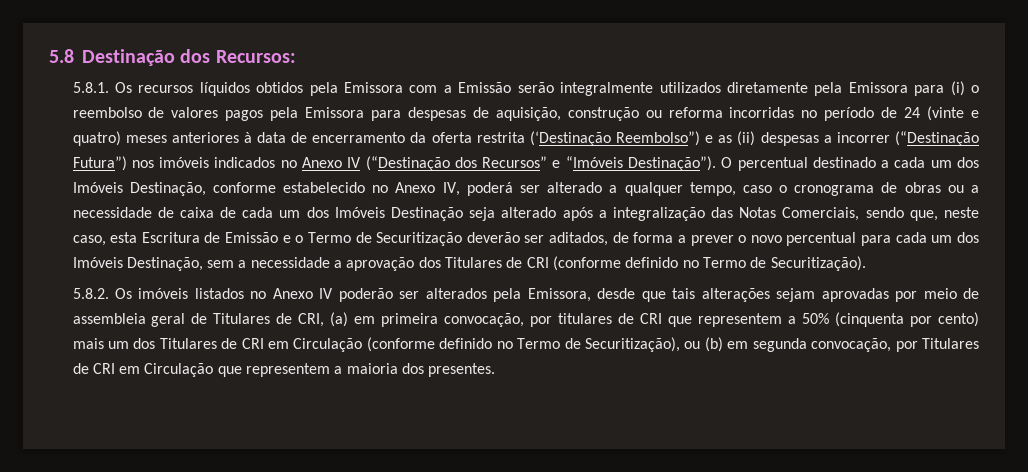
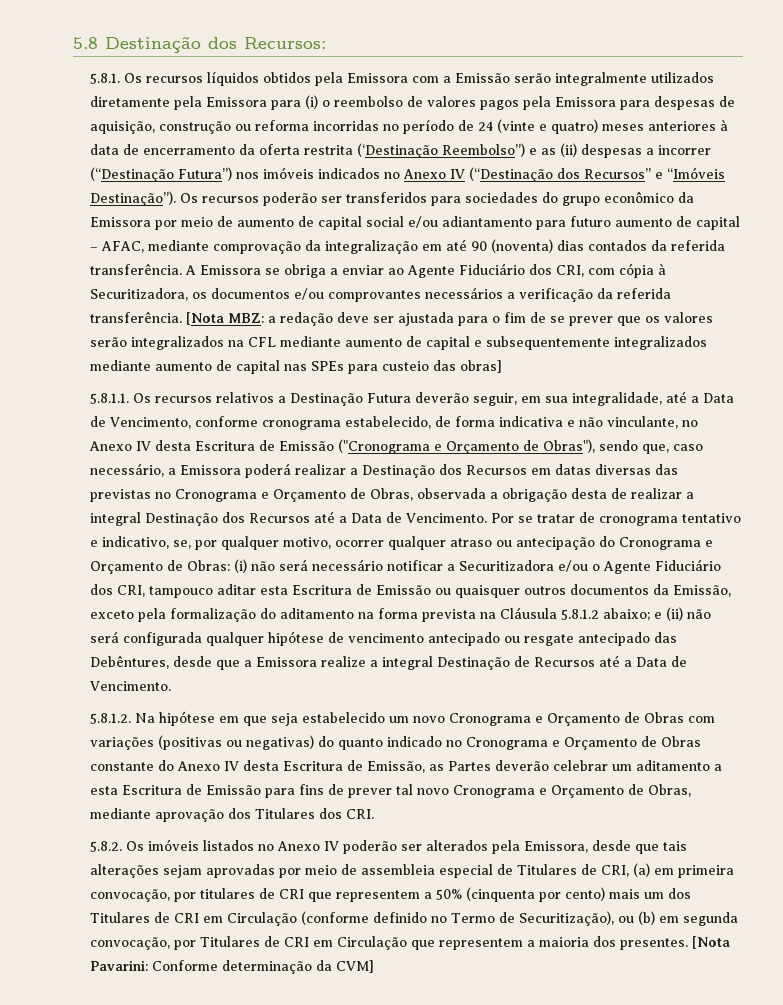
- O percentual destinado a cada um dos Imóveis Destinação, conforme estabelecido no Anexo IV, poderá ser alterado a qualquer tempo, caso o cronograma de obras ou a necessidade de caixa de cada um dos Imóveis Destinação seja alterado após a integralização das Notas Comerciais, sendo que, neste caso, esta Escritura de Emissão e o Termo de Securitização deverão ser aditados, de forma a prever o novo percentual para cada um dos Imóveis Destinação, sem a necessidade a aprovação dos Titulares de CRI (conforme definido no Termo de Securitização).
+ Os recursos poderão ser transferidos para sociedades do grupo econômico da Emissora por meio de aumento de capital social e/ou adiantamento para futuro aumento de capital – AFAC, mediante comprovação da integralização em até 90 (noventa) dias contados da referida transferência. A Emissora se obriga a enviar ao Agente Fiduciário dos CRI, com cópia à Securitizadora, os documentos e/ou comprovantes necessários a verificação da referida transferência. [Nota MBZ: a redação deve ser ajustada para o fim de se prever que os valores serão integralizados na CFL mediante aumento de capital e subsequentemente integralizados mediante aumento de capital nas SPEs para custeio das obras]
+ 5.8.1.1. Os recursos relativos a Destinação Futura deverão seguir, em sua integralidade, até a Data de Vencimento, conforme cronograma estabelecido, de forma indicativa e não vinculante, no Anexo IV desta Escritura de Emissão ("Cronograma e Orçamento de Obras"), sendo que, caso necessário, a Emissora poderá realizar a Destinação dos Recursos em datas diversas das previstas no Cronograma e Orçamento de Obras, observada a obrigação desta de realizar a integral Destinação dos Recursos até a Data de Vencimento. Por se tratar de cronograma tentativo e indicativo, se, por qualquer motivo, ocorrer qualquer atraso ou antecipação do Cronograma e Orçamento de Obras: (i) não será necessário notificar a Securitizadora e/ou o Agente Fiduciário dos CRI, tampouco aditar esta Escritura de Emissão ou quaisquer outros documentos da Emissão, exceto pela formalização do aditamento na forma prevista na Cláusula 5.8.1.2 abaixo; e (ii) não será configurada qualquer hipótese de vencimento antecipado ou resgate antecipado das Debêntures, desde que a Emissora realize a integral Destinação de Recursos até a Data de Vencimento.
+ 5.8.1.2. Na hipótese em que seja estabelecido um novo Cronograma e Orçamento de Obras com variações (positivas ou negativas) do quanto indicado no Cronograma e Orçamento de Obras constante do Anexo IV desta Escritura de Emissão, as Partes deverão celebrar um aditamento a esta Escritura de Emissão para fins de prever tal novo Cronograma e Orçamento de Obras, mediante aprovação dos Titulares dos CRI.
- 5.8.2. Os imóveis listados no Anexo IV poderão ser alterados pela Emissora, desde que tais alterações sejam aprovadas por meio de assembleia geral de Titulares de CRI, (a) em primeira convocação, por titulares de CRI que representem a 50% (cinquenta por cento) mais um dos Titulares de CRI em Circulação (conforme definido no Termo de Securitização), ou (b) em segunda convocação, por Titulares de CRI em Circulação que representem a maioria dos presentes.
+ 5.8.2. Os imóveis listados no Anexo IV poderão ser alterados pela Emissora, desde que tais alterações sejam aprovadas por meio de assembleia especial de Titulares de CRI, (a) em primeira convocação, por titulares de CRI que representem a 50% (cinquenta por cento) mais um dos Titulares de CRI em Circulação (conforme definido no Termo de Securitização), ou (b) em segunda convocação, por Titulares de CRI em Circulação que representem a maioria dos presentes.
+ [Nota Pavarini: Conforme determinação da CVM]

